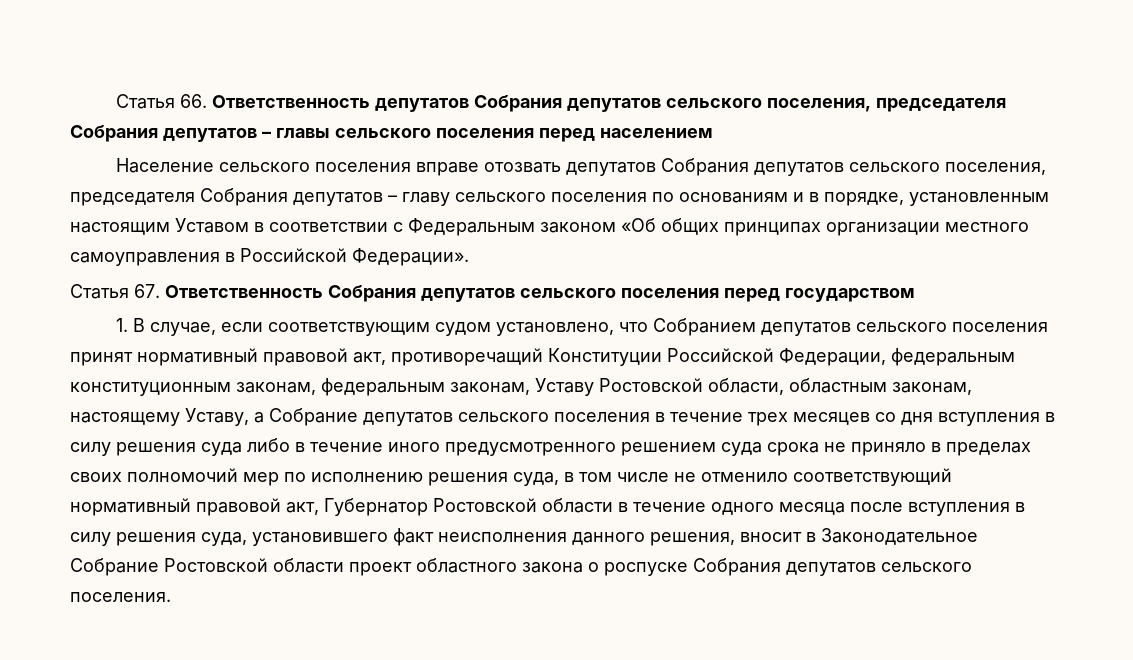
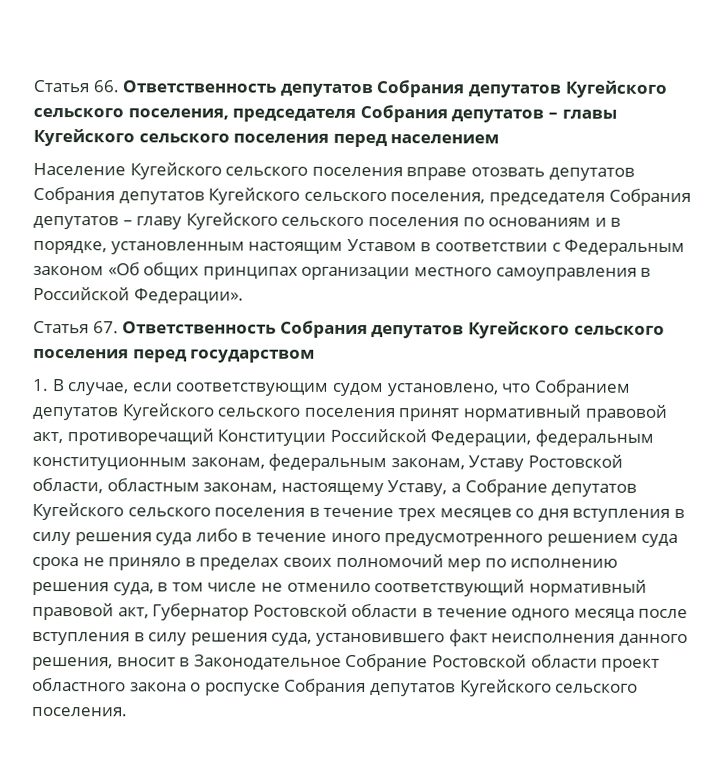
- Статья 66. Ответственность депутатов Собрания депутатов сельского поселения, председателя Собрания депутатов – главы сельского поселения перед населением
+ Статья 66. Ответственность депутатов Собрания депутатов Кугейского сельского поселения, председателя Собрания депутатов – главы Кугейского сельского поселения перед населением
- Население сельского поселения вправе отозвать депутатов Собрания депутатов сельского поселения, председателя Собрания депутатов – главу сельского поселения по основаниям и в порядке, установленным настоящим Уставом в соответствии с Федеральным законом «Об общих принципах организации местного самоуправления в Российской Федерации».
+ Население Кугейского сельского поселения вправе отозвать депутатов Собрания депутатов Кугейского сельского поселения, председателя Собрания депутатов – главу Кугейского сельского поселения по основаниям и в порядке, установленным настоящим Уставом в соответствии с Федеральным законом «Об общих принципах организации местного самоуправления в Российской Федерации».
- Статья 67. Ответственность Собрания депутатов сельского поселения перед государством
+ Статья 67. Ответственность Собрания депутатов Кугейского сельского поселения перед государством
- 1. В случае, если соответствующим судом установлено, что Собранием депутатов сельского поселения принят нормативный правовой акт, противоречащий Конституции Российской Федерации, федеральным конституционным законам, федеральным законам, Уставу Ростовской области, областным законам, настоящему Уставу, а Собрание депутатов сельского поселения в течение трех месяцев со дня вступления в силу решения суда либо в течение иного предусмотренного решением суда срока не приняло в пределах своих полномочий мер по исполнению решения суда, в том числе не отменило соответствующий нормативный правовой акт, Губернатор Ростовской области в течение одного месяца после вступления в силу решения суда, установившего факт неисполнения данного решения, вносит в Законодательное Собрание Ростовской области проект областного закона о роспуске Собрания депутатов сельского поселения.
+ 1. В случае, если соответствующим судом установлено, что Собранием депутатов Кугейского сельского поселения принят нормативный правовой акт, противоречащий Конституции Российской Федерации, федеральным конституционным законам, федеральным законам, Уставу Ростовской области, областным законам, настоящему Уставу, а Собрание депутатов Кугейского сельского поселения в течение трех месяцев со дня вступления в силу решения суда либо в течение иного предусмотренного решением суда срока не приняло в пределах своих полномочий мер по исполнению решения суда, в том числе не отменило соответствующий нормативный правовой акт, Губернатор Ростовской области в течение одного месяца после вступления в силу решения суда, установившего факт неисполнения данного решения, вносит в Законодательное Собрание Ростовской области проект областного закона о роспуске Собрания депутатов Кугейского сельского поселения.

